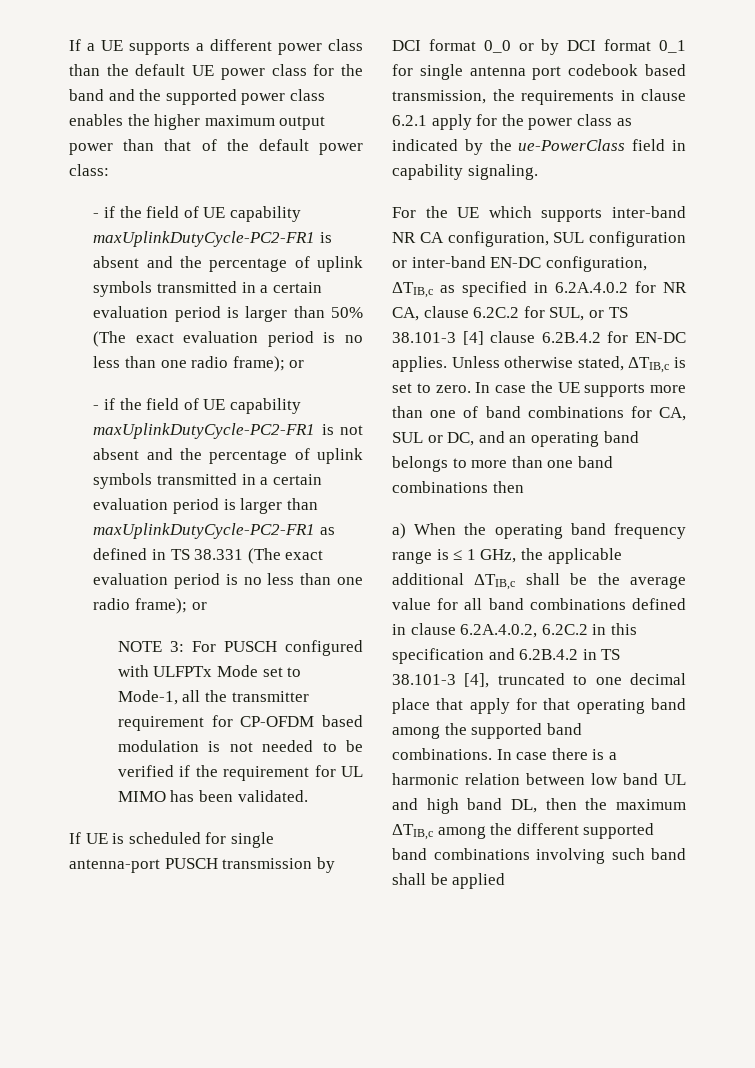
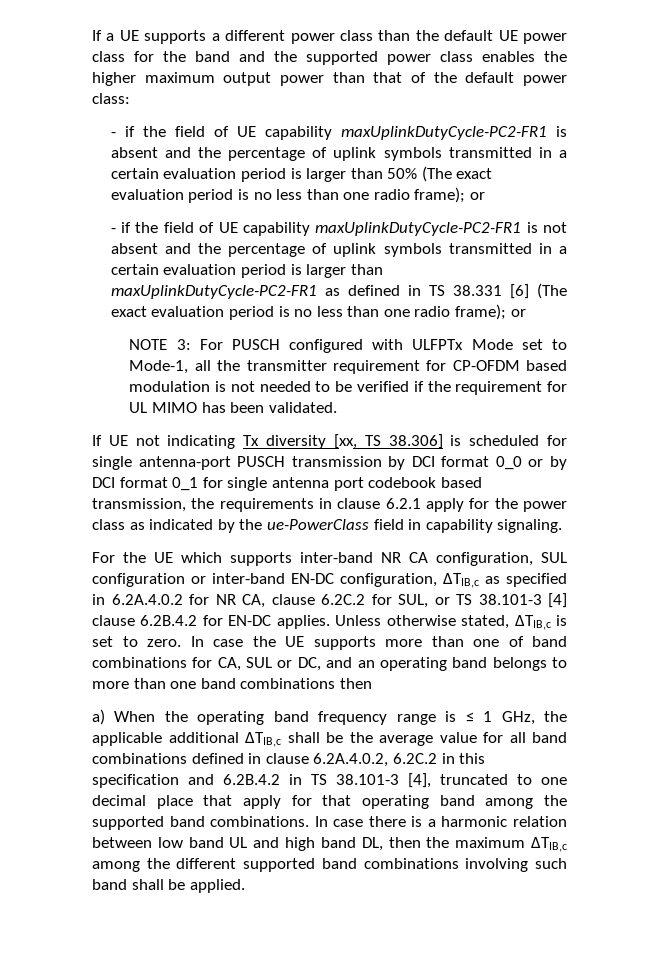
- - if the field of UE capability maxUplinkDutyCycle-PC2-FR1 is not absent and the percentage of uplink symbols transmitted in a certain evaluation period is larger than maxUplinkDutyCycle-PC2-FR1 as defined in TS 38.331 (The exact evaluation period is no less than one radio frame); or
+ - if the field of UE capability maxUplinkDutyCycle-PC2-FR1 is not absent and the percentage of uplink symbols transmitted in a certain evaluation period is larger than maxUplinkDutyCycle-PC2-FR1 as defined in TS 38.331 [6] (The exact evaluation period is no less than one radio frame); or
- If UE is scheduled for single antenna-port PUSCH transmission by DCI format 0_0 or by DCI format 0_1 for single antenna port codebook based transmission, the requirements in clause 6.2.1 apply for the power class as indicated by the ue-PowerClass field in capability signaling.
+ If UE not indicating Tx diversity [xx, TS 38.306] is scheduled for single antenna-port PUSCH transmission by DCI format 0_0 or by DCI format 0_1 for single antenna port codebook based transmission, the requirements in clause 6.2.1 apply for the power class as indicated by the ue-PowerClass field in capability signaling.
- In case there is a harmonic relation between low band UL and high band DL, then the maximum ΔTIB,c among the different supported band combinations involving such band shall be applied
+ In case there is a harmonic relation between low band UL and high band DL, then the maximum ΔTIB,c among the different supported band combinations involving such band shall be applied.

